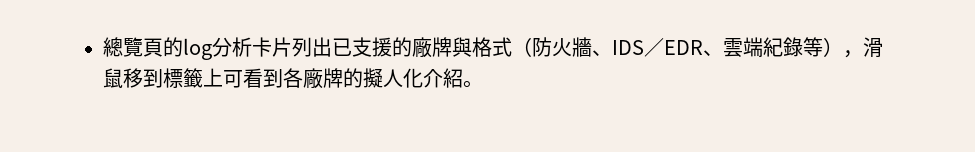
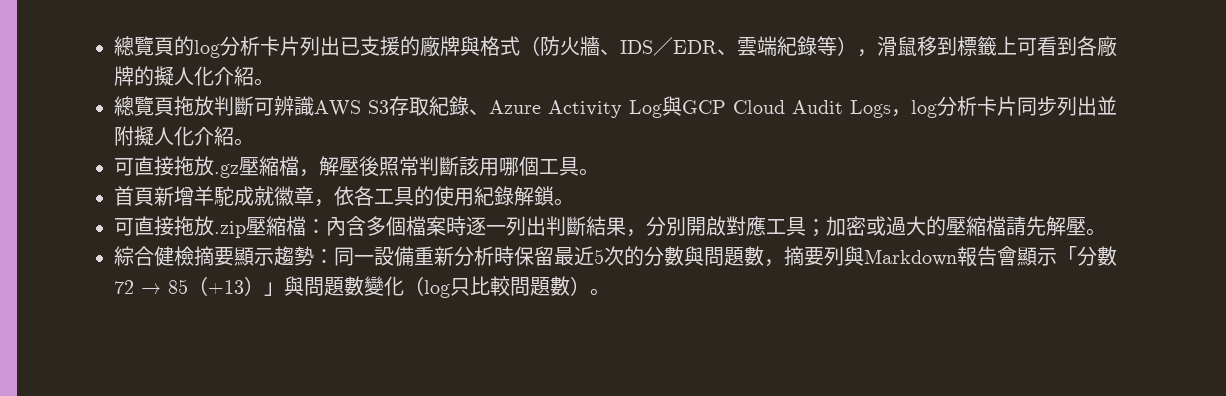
+ 總覽頁拖放判斷可辨識AWS S3存取紀錄、Azure Activity Log與GCP Cloud Audit Logs，log分析卡片同步列出並附擬人化介紹。
+ 可直接拖放.gz壓縮檔，解壓後照常判斷該用哪個工具。
+ 首頁新增羊駝成就徽章，依各工具的使用紀錄解鎖。
+ 可直接拖放.zip壓縮檔：內含多個檔案時逐一列出判斷結果，分別開啟對應工具；加密或過大的壓縮檔請先解壓。
+ 綜合健檢摘要顯示趨勢：同一設備重新分析時保留最近5次的分數與問題數，摘要列與Markdown報告會顯示「分數72 → 85（+13）」與問題數變化（log只比較問題數）。

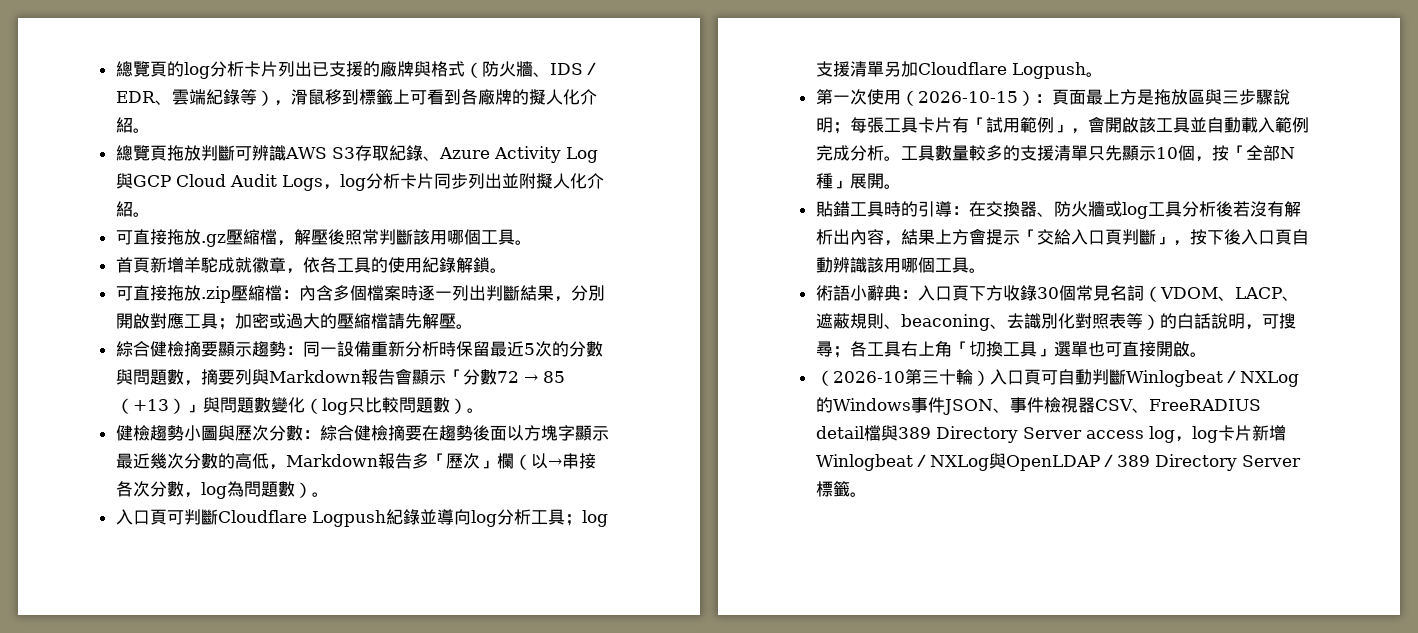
+ 健檢趨勢小圖與歷次分數：綜合健檢摘要在趨勢後面以方塊字顯示最近幾次分數的高低，Markdown報告多「歷次」欄（以→串接各次分數，log為問題數）。
+ 入口頁可判斷Cloudflare Logpush紀錄並導向log分析工具；log支援清單另加Cloudflare Logpush。
+ 第一次使用（2026-10-15）：頁面最上方是拖放區與三步驟說明；每張工具卡片有「試用範例」，會開啟該工具並自動載入範例完成分析。工具數量較多的支援清單只先顯示10個，按「全部N種」展開。
+ 貼錯工具時的引導：在交換器、防火牆或log工具分析後若沒有解析出內容，結果上方會提示「交給入口頁判斷」，按下後入口頁自動辨識該用哪個工具。
+ 術語小辭典：入口頁下方收錄30個常見名詞（VDOM、LACP、遮蔽規則、beaconing、去識別化對照表等）的白話說明，可搜尋；各工具右上角「切換工具」選單也可直接開啟。
+ （2026-10第三十輪）入口頁可自動判斷Winlogbeat／NXLog的Windows事件JSON、事件檢視器CSV、FreeRADIUS detail檔與389 Directory Server access log，log卡片新增Winlogbeat／NXLog與OpenLDAP／389 Directory Server標籤。

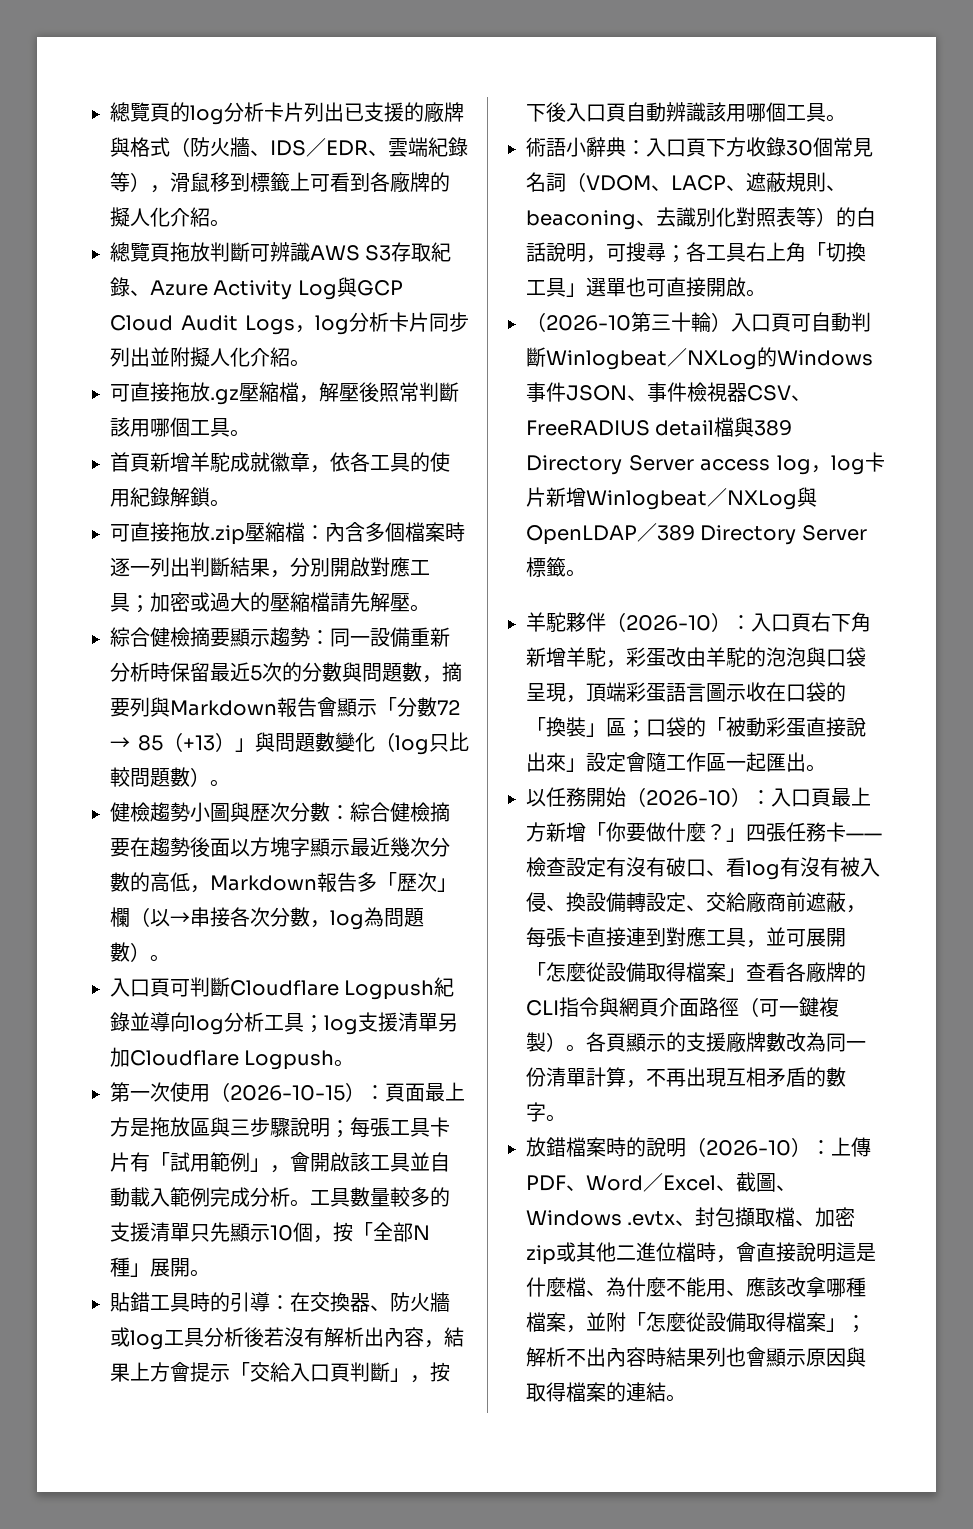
+ 羊駝夥伴（2026-10）：入口頁右下角新增羊駝，彩蛋改由羊駝的泡泡與口袋呈現，頂端彩蛋語言圖示收在口袋的「換裝」區；口袋的「被動彩蛋直接說出來」設定會隨工作區一起匯出。
+ 以任務開始（2026-10）：入口頁最上方新增「你要做什麼？」四張任務卡——檢查設定有沒有破口、看log有沒有被入侵、換設備轉設定、交給廠商前遮蔽，每張卡直接連到對應工具，並可展開「怎麼從設備取得檔案」查看各廠牌的CLI指令與網頁介面路徑（可一鍵複製）。各頁顯示的支援廠牌數改為同一份清單計算，不再出現互相矛盾的數字。
+ 放錯檔案時的說明（2026-10）：上傳PDF、Word／Excel、截圖、Windows .evtx、封包擷取檔、加密zip或其他二進位檔時，會直接說明這是什麼檔、為什麼不能用、應該改拿哪種檔案，並附「怎麼從設備取得檔案」；解析不出內容時結果列也會顯示原因與取得檔案的連結。

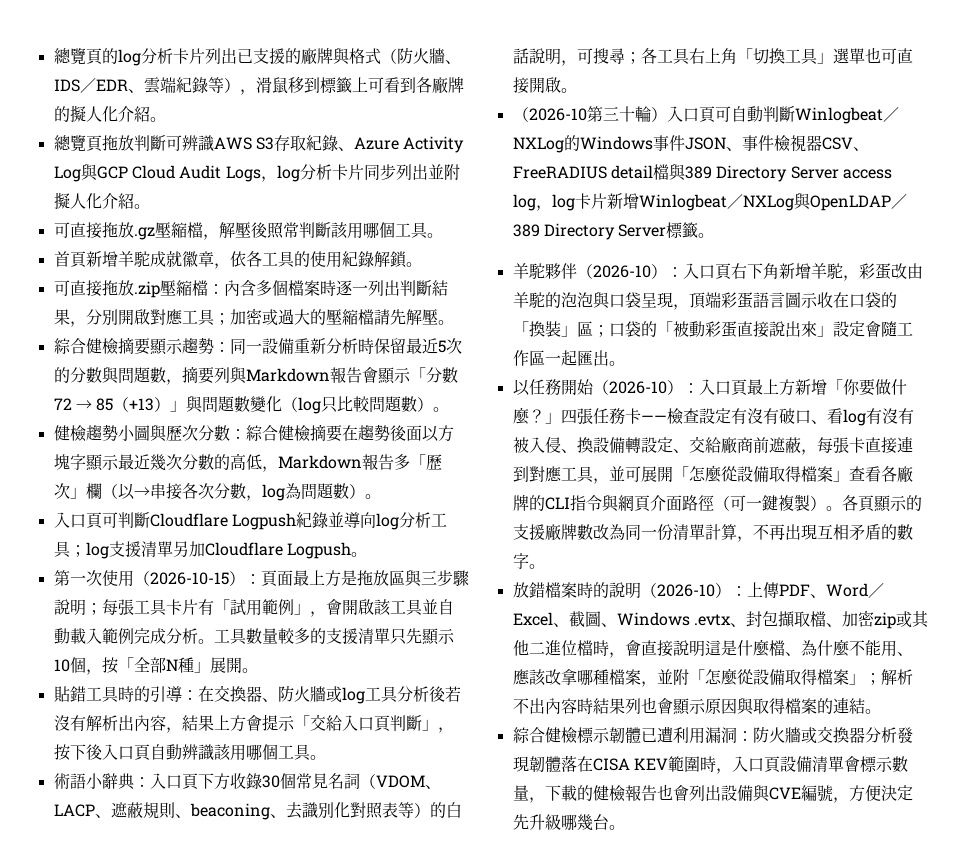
+ 綜合健檢標示韌體已遭利用漏洞：防火牆或交換器分析發現韌體落在CISA KEV範圍時，入口頁設備清單會標示數量，下載的健檢報告也會列出設備與CVE編號，方便決定先升級哪幾台。

